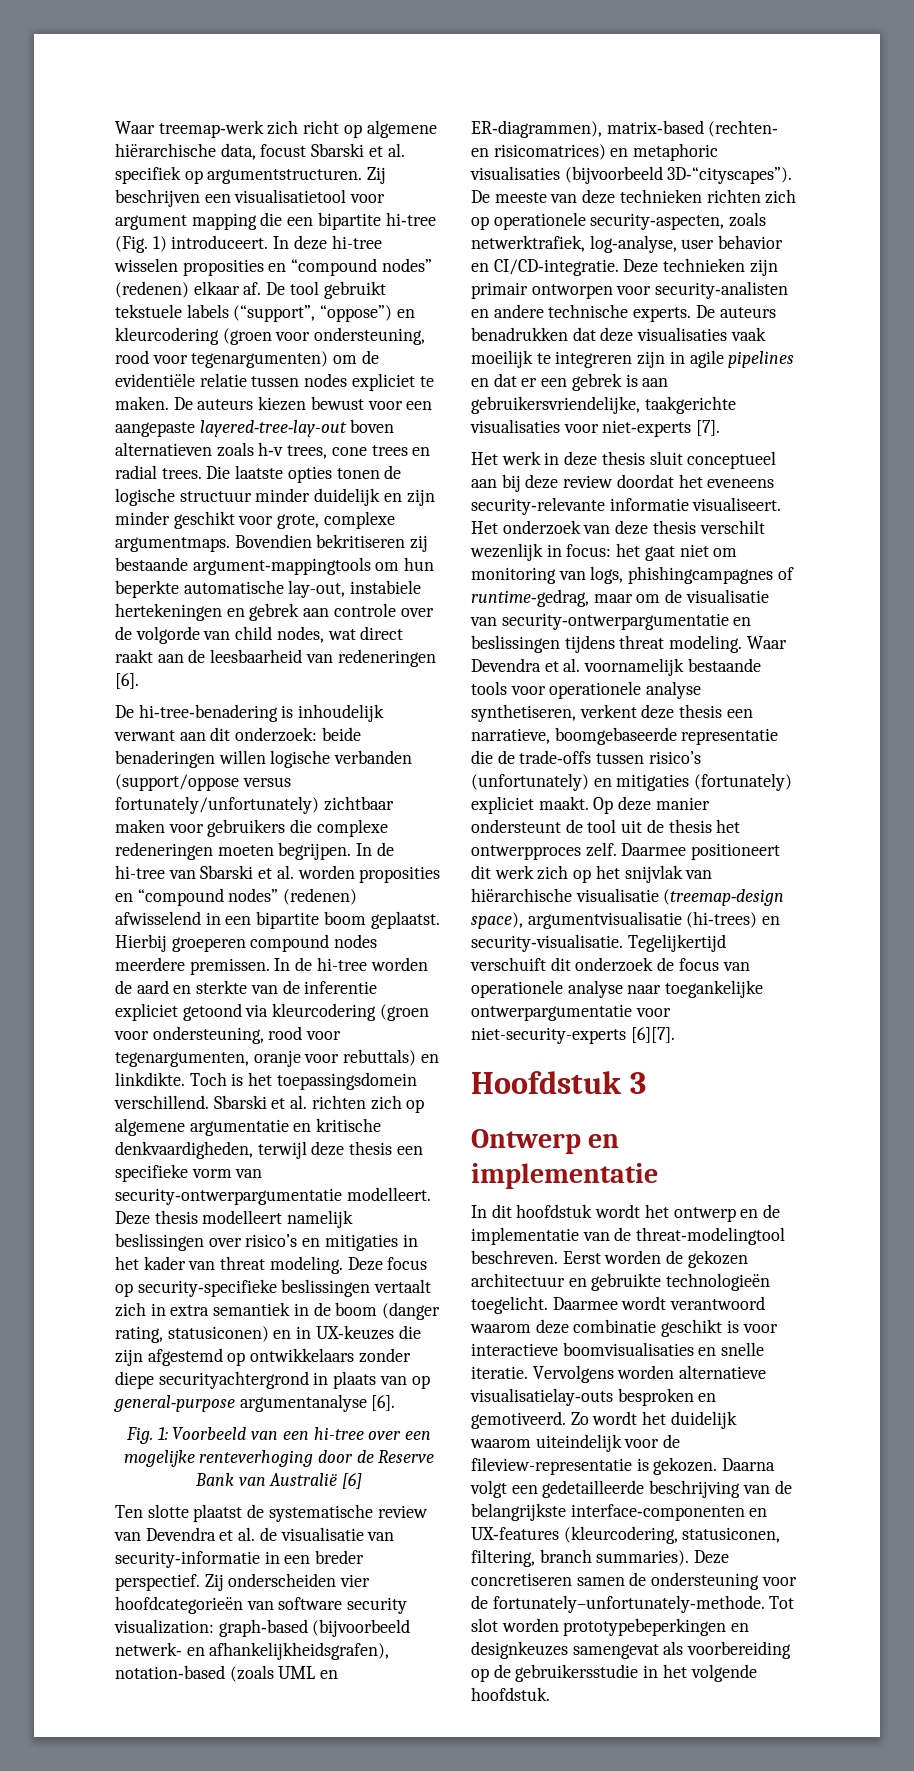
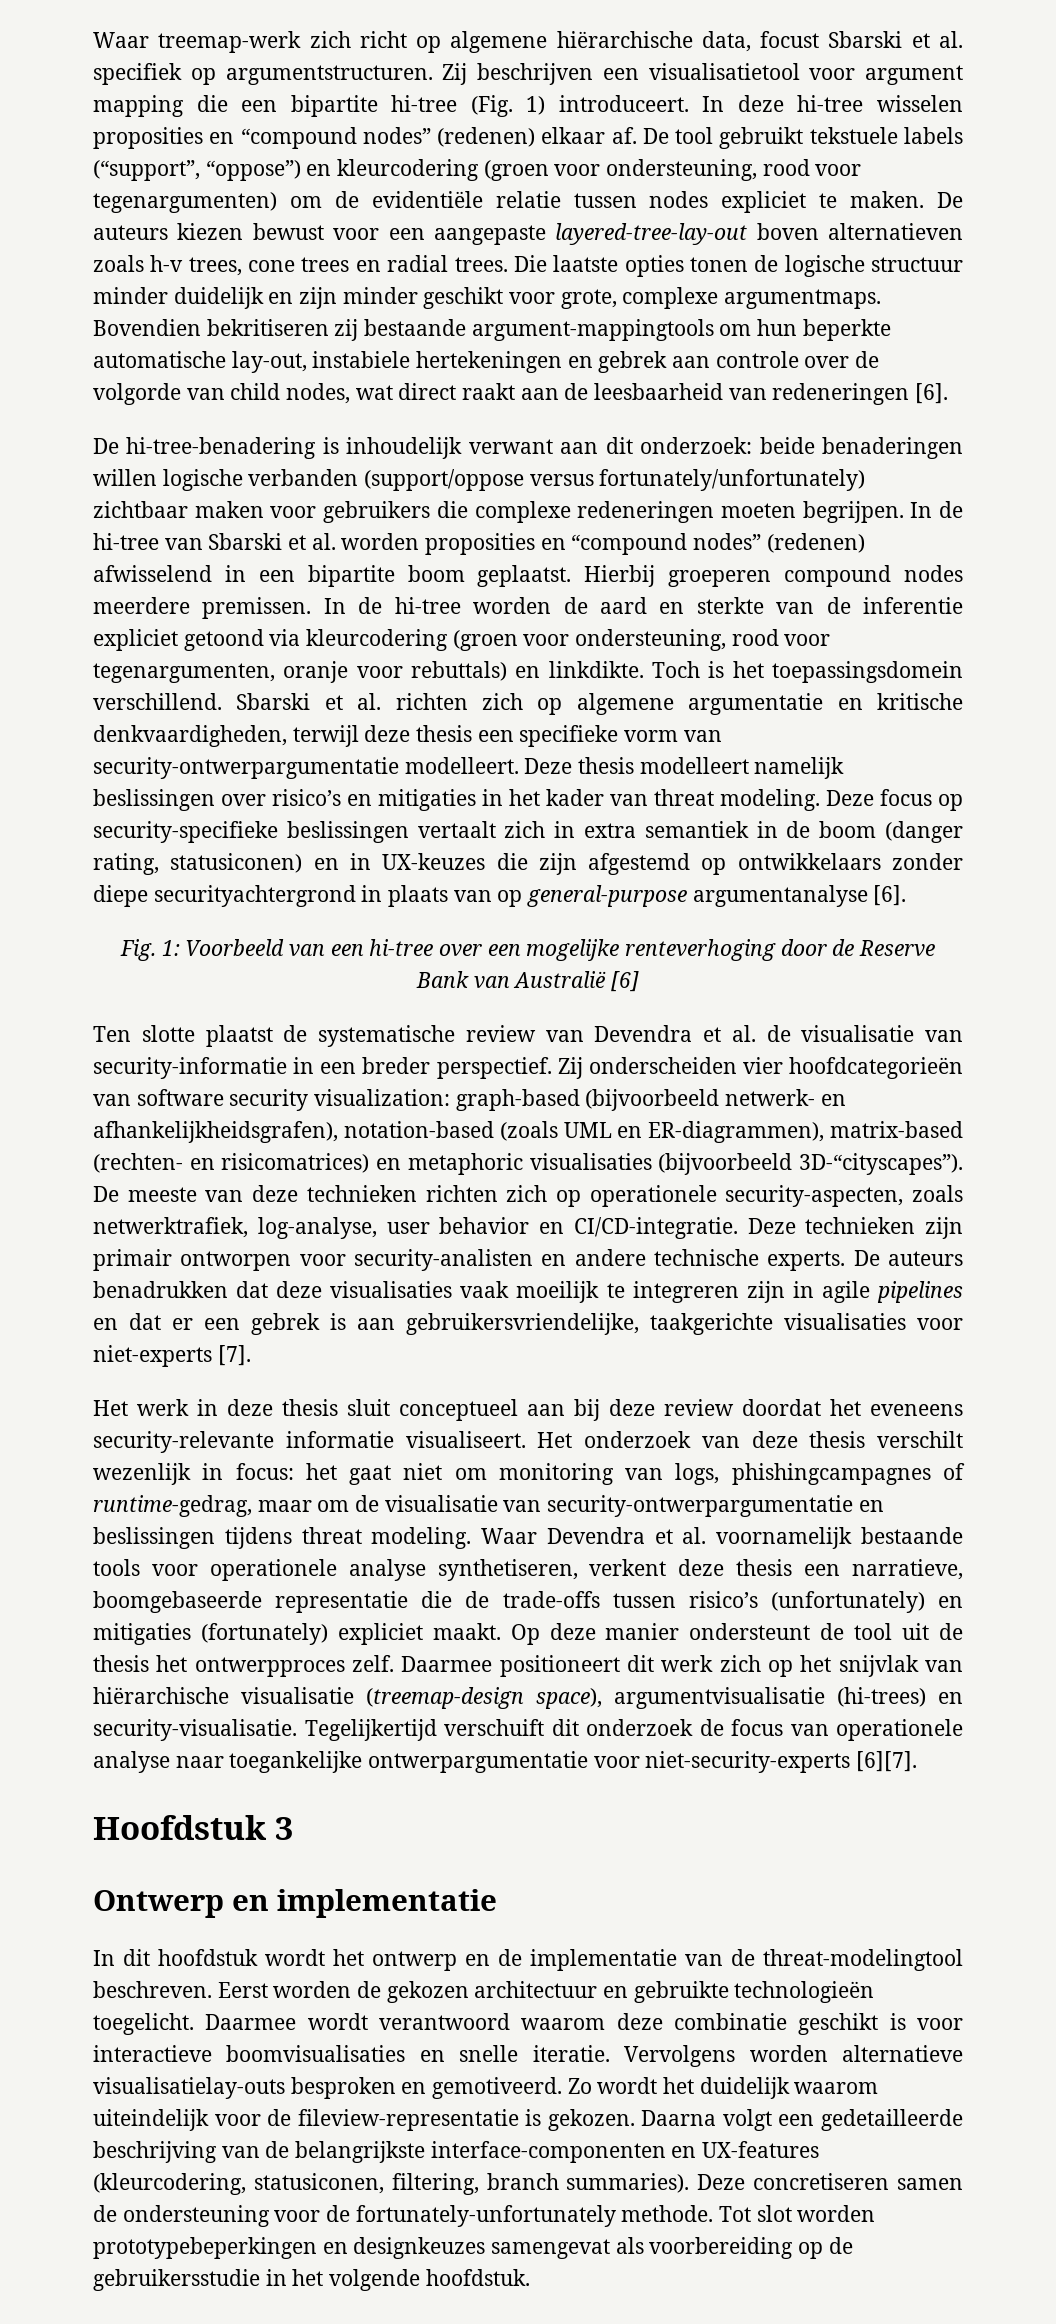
- Deze concretiseren samen de ondersteuning voor de fortunately–unfortunately‑methode.
+ Deze concretiseren samen de ondersteuning voor de fortunately-unfortunately methode.

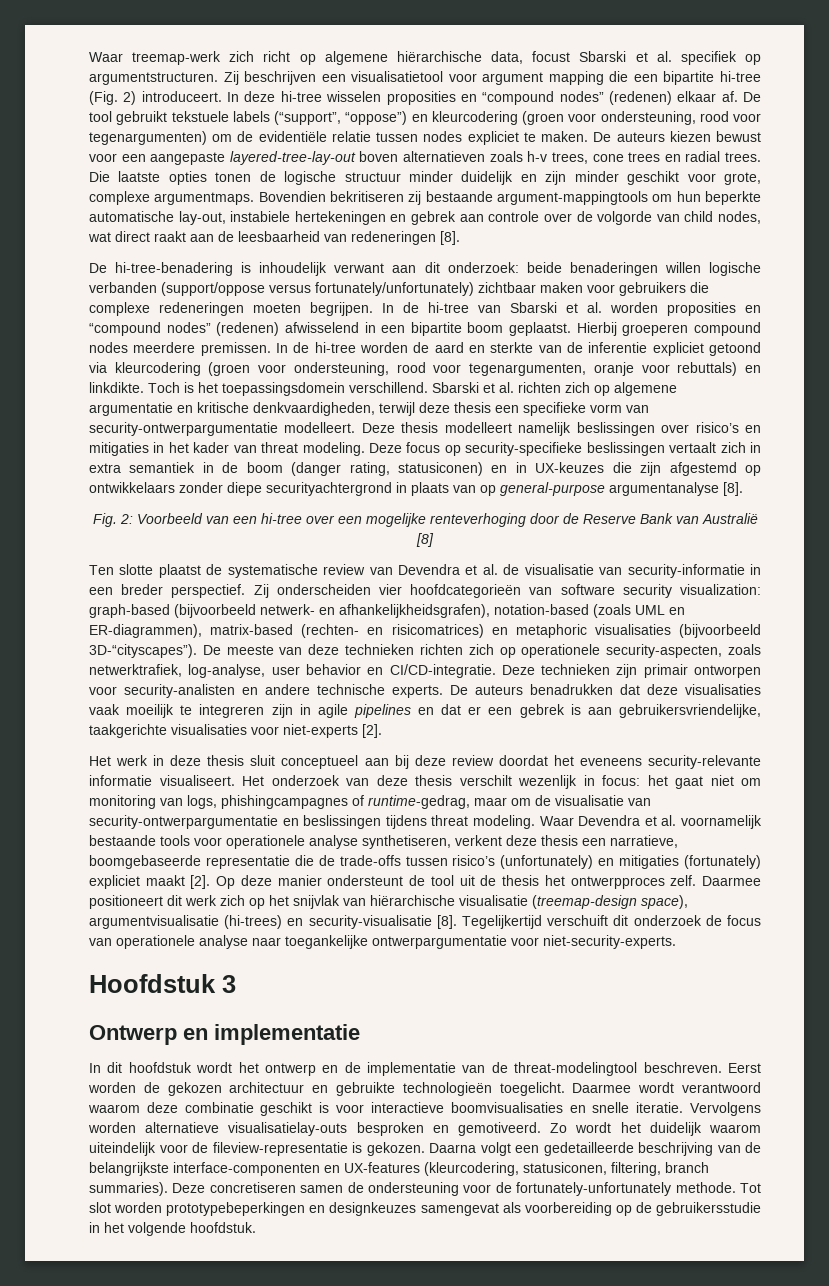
- Zij beschrijven een visualisatietool voor argument mapping die een bipartite hi‑tree (Fig. 1) introduceert.
+ Zij beschrijven een visualisatietool voor argument mapping die een bipartite hi‑tree (Fig. 2) introduceert.
- Bovendien bekritiseren zij bestaande argument‑mappingtools om hun beperkte automatische lay-out, instabiele hertekeningen en gebrek aan controle over de volgorde van child nodes, wat direct raakt aan de leesbaarheid van redeneringen [6].
+ Bovendien bekritiseren zij bestaande argument‑mappingtools om hun beperkte automatische lay-out, instabiele hertekeningen en gebrek aan controle over de volgorde van child nodes, wat direct raakt aan de leesbaarheid van redeneringen [8].
- Deze focus op security‑specifieke beslissingen vertaalt zich in extra semantiek in de boom (danger rating, statusiconen) en in UX‑keuzes die zijn afgestemd op ontwikkelaars zonder diepe securityachtergrond in plaats van op general‑purpose argumentanalyse [6].
+ Deze focus op security‑specifieke beslissingen vertaalt zich in extra semantiek in de boom (danger rating, statusiconen) en in UX‑keuzes die zijn afgestemd op ontwikkelaars zonder diepe securityachtergrond in plaats van op general‑purpose argumentanalyse [8].
- Fig. 1: Voorbeeld van een hi-tree over een mogelijke renteverhoging door de Reserve Bank van Australië [6]
+ Fig. 2: Voorbeeld van een hi-tree over een mogelijke renteverhoging door de Reserve Bank van Australië [8]
- De auteurs benadrukken dat deze visualisaties vaak moeilijk te integreren zijn in agile pipelines en dat er een gebrek is aan gebruikersvriendelijke, taakgerichte visualisaties voor niet‑experts [7].
+ De auteurs benadrukken dat deze visualisaties vaak moeilijk te integreren zijn in agile pipelines en dat er een gebrek is aan gebruikersvriendelijke, taakgerichte visualisaties voor niet‑experts [2].
- Waar Devendra et al. voornamelijk bestaande tools voor operationele analyse synthetiseren, verkent deze thesis een narratieve, boomgebaseerde representatie die de trade‑offs tussen risico’s (unfortunately) en mitigaties (fortunately) expliciet maakt.
+ Waar Devendra et al. voornamelijk bestaande tools voor operationele analyse synthetiseren, verkent deze thesis een narratieve, boomgebaseerde representatie die de trade‑offs tussen risico’s (unfortunately) en mitigaties (fortunately) expliciet maakt [2].
- Daarmee positioneert dit werk zich op het snijvlak van hiërarchische visualisatie (treemap‑design space), argumentvisualisatie (hi‑trees) en security‑visualisatie.
+ Daarmee positioneert dit werk zich op het snijvlak van hiërarchische visualisatie (treemap‑design space), argumentvisualisatie (hi‑trees) en security‑visualisatie [8].
- Tegelijkertijd verschuift dit onderzoek de focus van operationele analyse naar toegankelijke ontwerpargumentatie voor niet-security-experts [6][7].
+ Tegelijkertijd verschuift dit onderzoek de focus van operationele analyse naar toegankelijke ontwerpargumentatie voor niet-security-experts.

